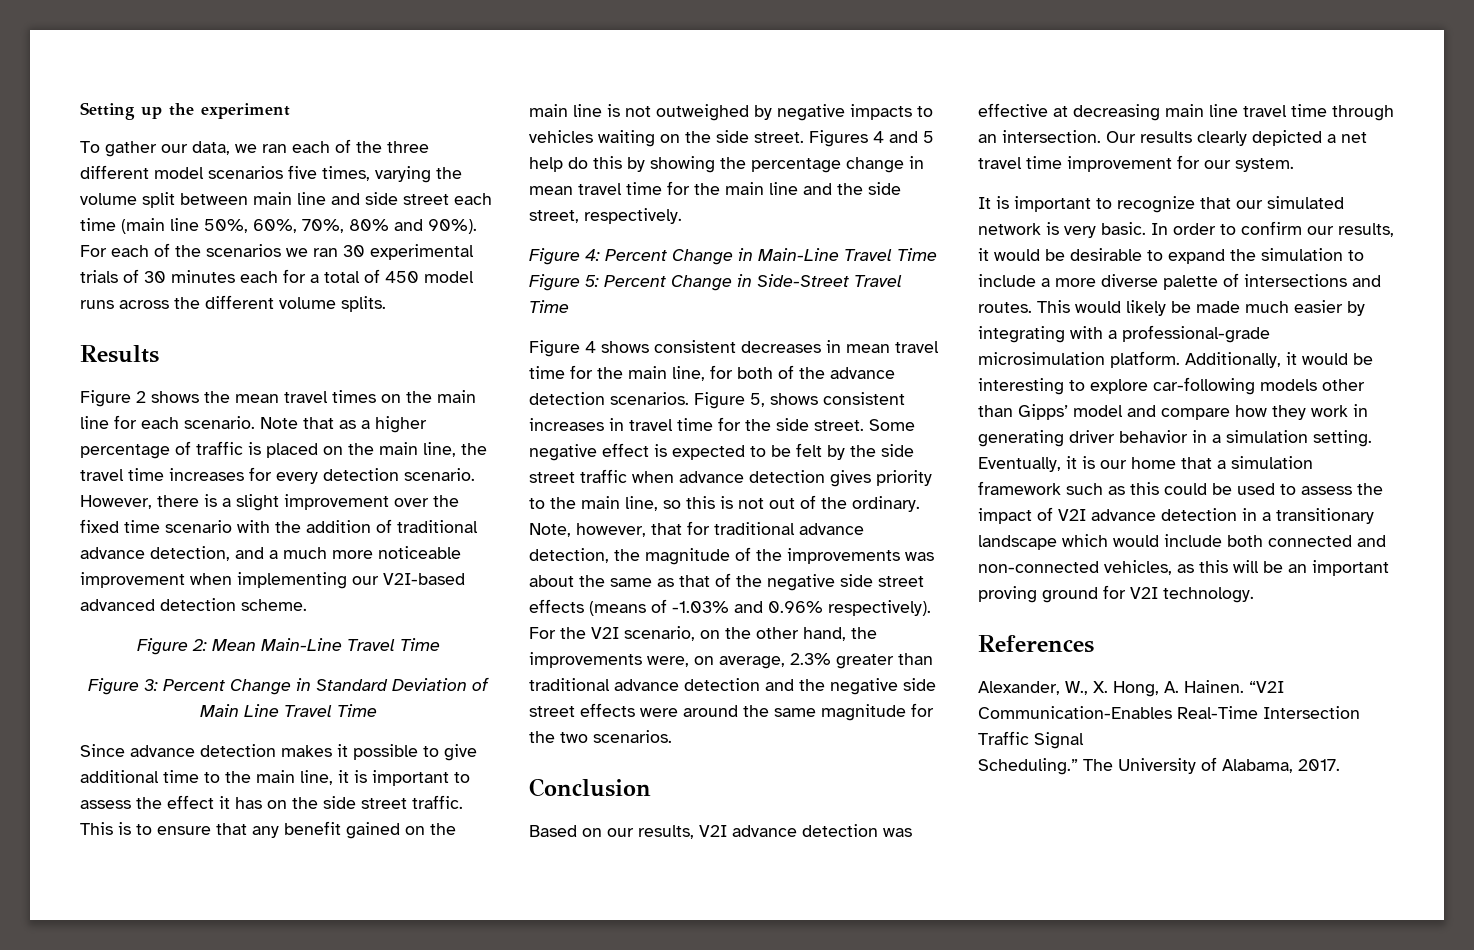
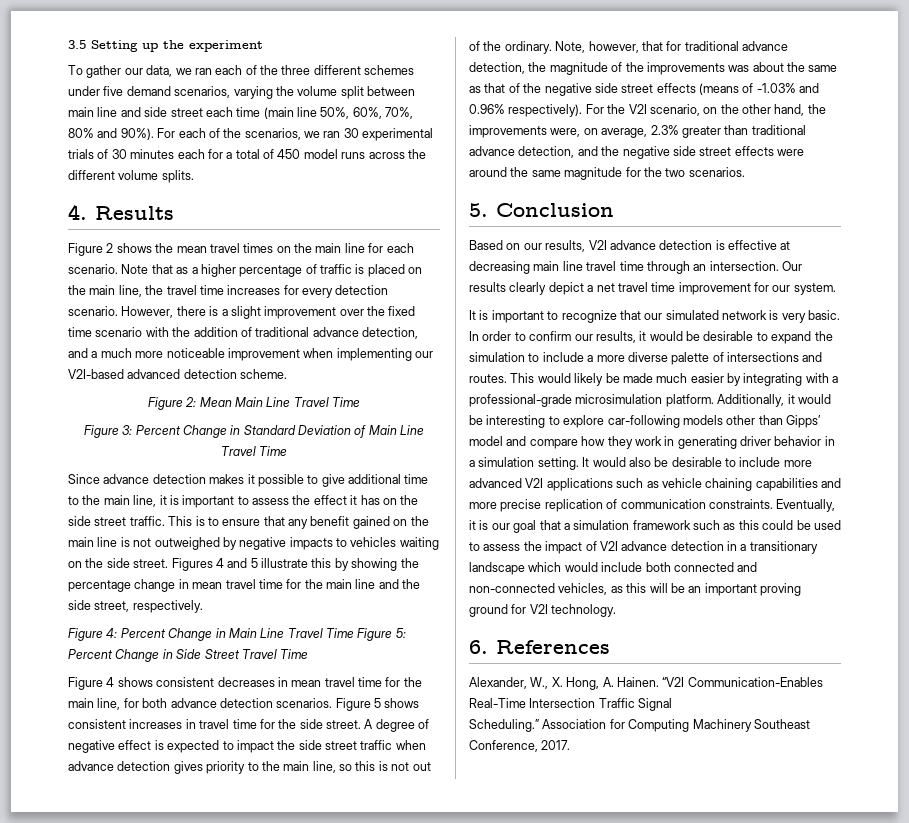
- Setting up the experiment
+ 3.5 Setting up the experiment
- To gather our data, we ran each of the three different model scenarios five times, varying the volume split between main line and side street each time (main line 50%, 60%, 70%, 80% and 90%).
+ To gather our data, we ran each of the three different schemes under five demand scenarios, varying the volume split between main line and side street each time (main line 50%, 60%, 70%, 80% and 90%).
- For each of the scenarios we ran 30 experimental trials of 30 minutes each for a total of 450 model runs across the different volume splits.
+ For each of the scenarios, we ran 30 experimental trials of 30 minutes each for a total of 450 model runs across the different volume splits.
- Results
+ 4. Results
- Figure 2: Mean Main-Line Travel Time
+ Figure 2: Mean Main Line Travel Time
- Figures 4 and 5 help do this by showing the percentage change in mean travel time for the main line and the side street, respectively.
+ Figures 4 and 5 illustrate this by showing the percentage change in mean travel time for the main line and the side street, respectively.
- Figure 4: Percent Change in Main-Line Travel Time Figure 5: Percent Change in Side-Street Travel Time
+ Figure 4: Percent Change in Main Line Travel Time Figure 5: Percent Change in Side Street Travel Time
- Figure 4 shows consistent decreases in mean travel time for the main line, for both of the advance detection scenarios.
+ Figure 4 shows consistent decreases in mean travel time for the main line, for both advance detection scenarios.
- Figure 5, shows consistent increases in travel time for the side street.
+ Figure 5 shows consistent increases in travel time for the side street.
- Some negative effect is expected to be felt by the side street traffic when advance detection gives priority to the main line, so this is not out of the ordinary.
+ A degree of negative effect is expected to impact the side street traffic when advance detection gives priority to the main line, so this is not out of the ordinary.
- For the V2I scenario, on the other hand, the improvements were, on average, 2.3% greater than traditional advance detection and the negative side street effects were around the same magnitude for the two scenarios.
+ For the V2I scenario, on the other hand, the improvements were, on average, 2.3% greater than traditional advance detection, and the negative side street effects were around the same magnitude for the two scenarios.
- Conclusion
+ 5. Conclusion
- Based on our results, V2I advance detection was effective at decreasing main line travel time through an intersection.
+ Based on our results, V2I advance detection is effective at decreasing main line travel time through an intersection.
- Our results clearly depicted a net travel time improvement for our system.
+ Our results clearly depict a net travel time improvement for our system.
+ It would also be desirable to include more advanced V2I applications such as vehicle chaining capabilities and more precise replication of communication constraints.
- Eventually, it is our home that a simulation framework such as this could be used to assess the impact of V2I advance detection in a transitionary landscape which would include both connected and non-connected vehicles, as this will be an important proving ground for V2I technology.
+ Eventually, it is our goal that a simulation framework such as this could be used to assess the impact of V2I advance detection in a transitionary landscape which would include both connected and non-connected vehicles, as this will be an important proving ground for V2I technology.
- References
+ 6. References
- The University of Alabama, 2017.
+ Association for Computing Machinery Southeast Conference, 2017.

